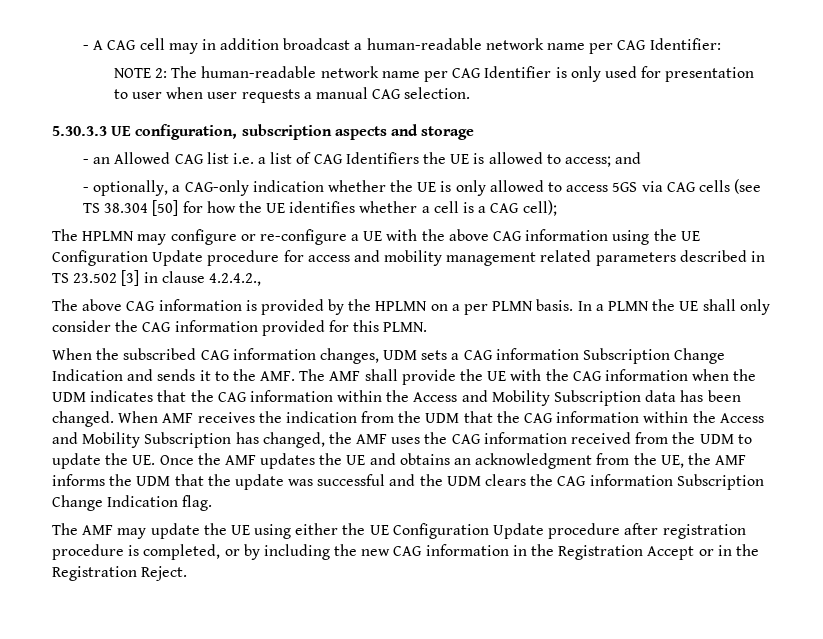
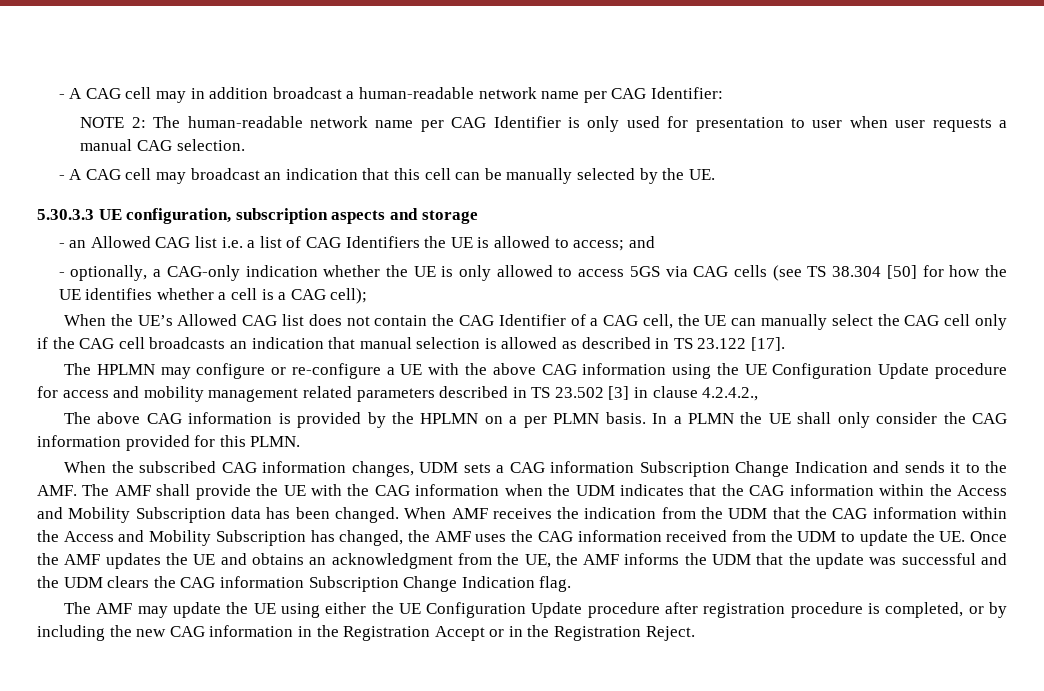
+ - A CAG cell may broadcast an indication that this cell can be manually selected by the UE.
+ When the UE’s Allowed CAG list does not contain the CAG Identifier of a CAG cell, the UE can manually select the CAG cell only if the CAG cell broadcasts an indication that manual selection is allowed as described in TS 23.122 [17].

